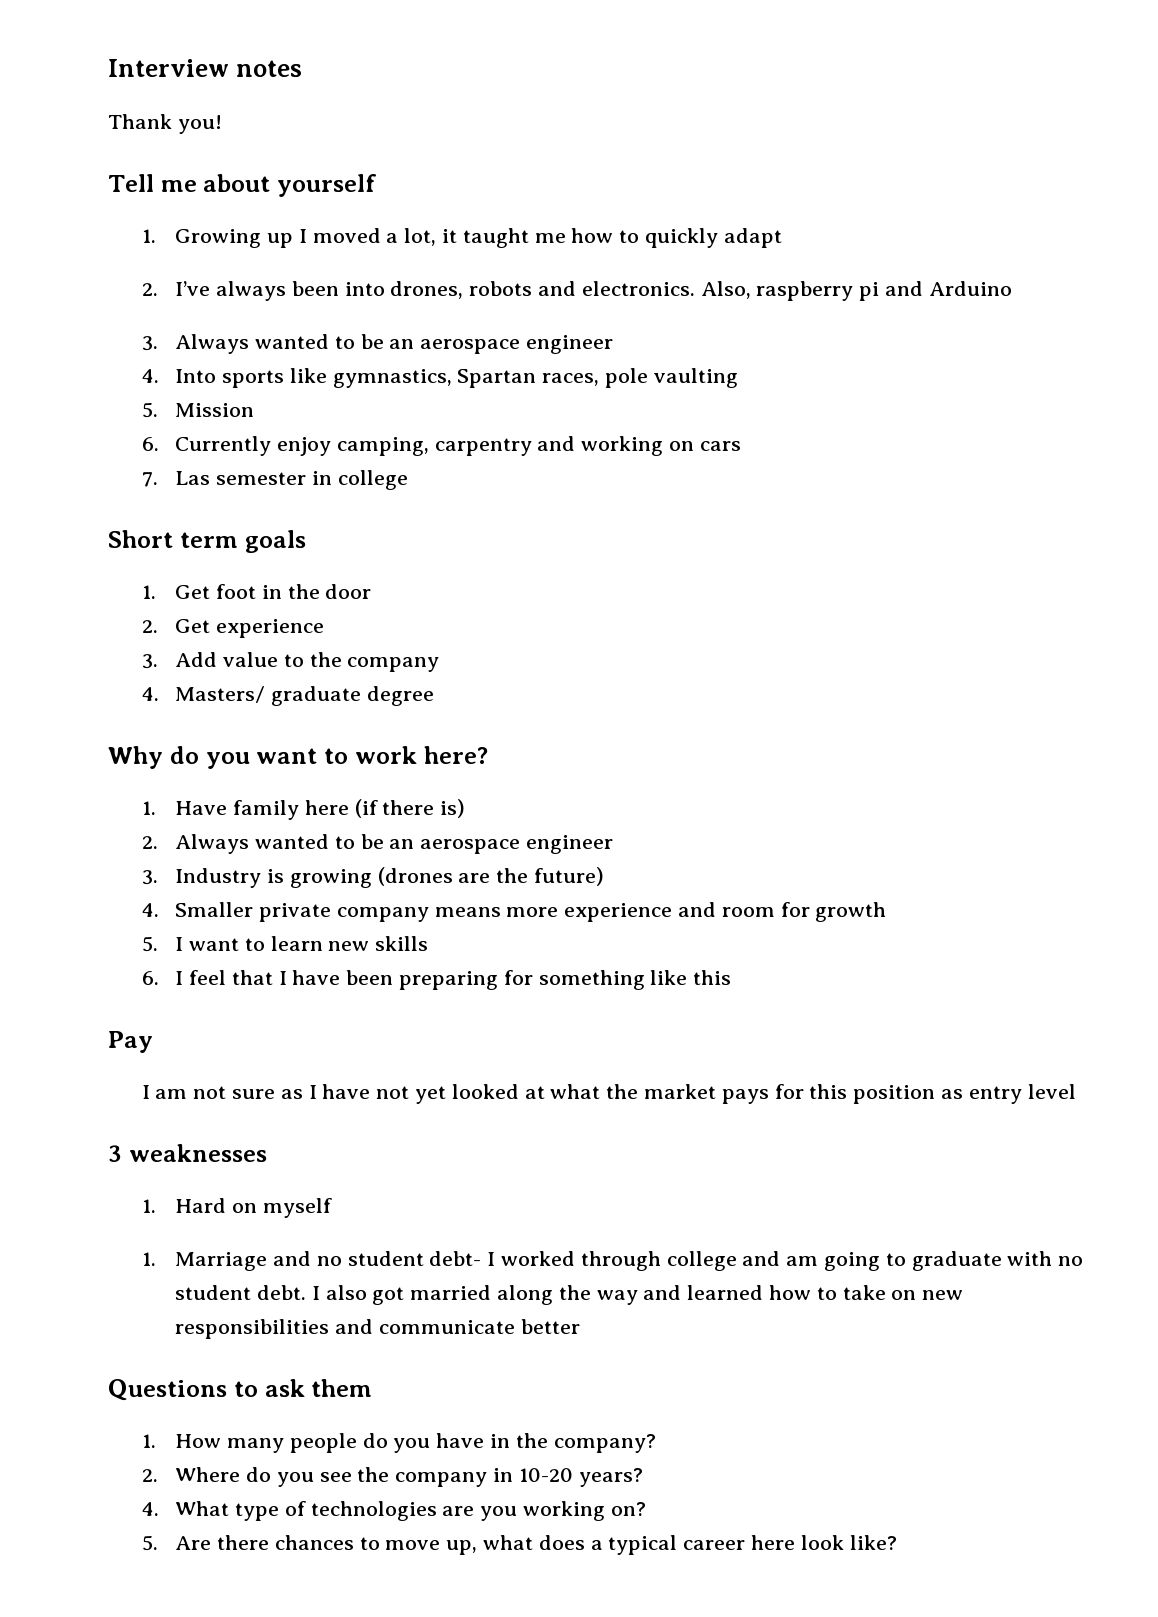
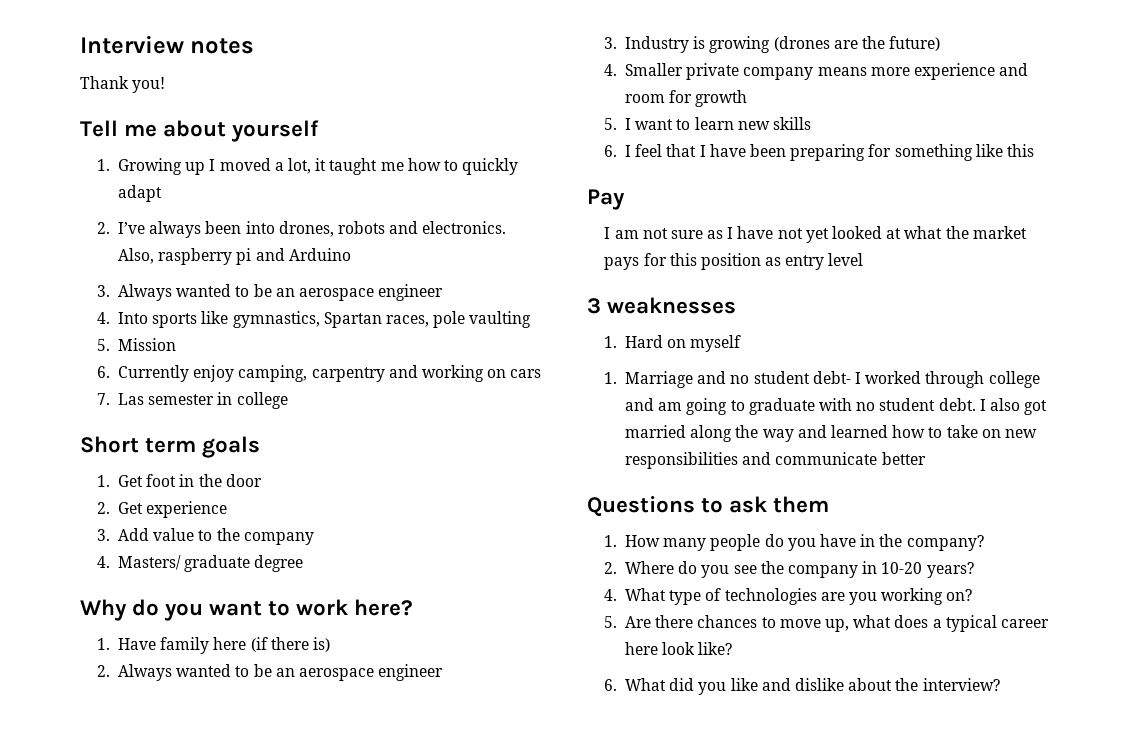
+ 6. What did you like and dislike about the interview?

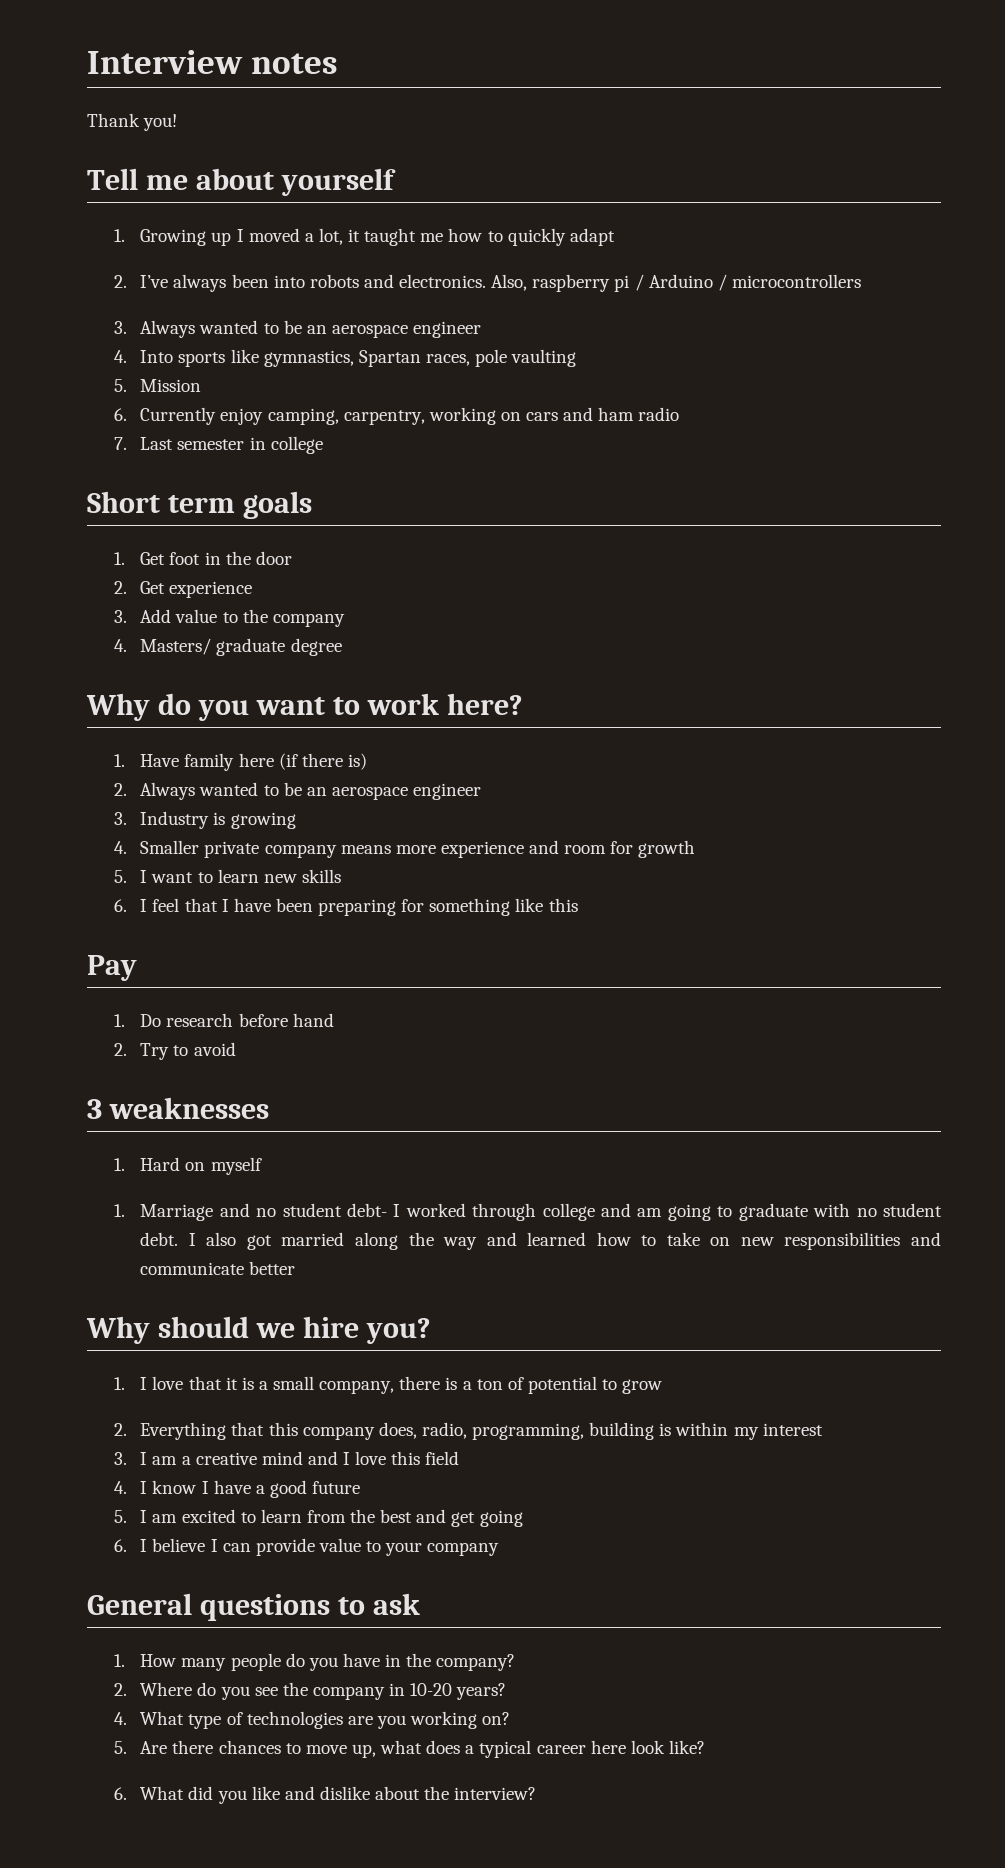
- 2. I’ve always been into drones, robots and electronics.
+ 2. I’ve always been into robots and electronics.
- Also, raspberry pi and Arduino
+ Also, raspberry pi / Arduino / microcontrollers
- 6. Currently enjoy camping, carpentry and working on cars
+ 6. Currently enjoy camping, carpentry, working on cars and ham radio
- 7. Las semester in college
+ 7. Last semester in college
- 3. Industry is growing (drones are the future)
+ 3. Industry is growing
- I am not sure as I have not yet looked at what the market pays for this position as entry level
+ 1. Do research before hand
+ 2. Try to avoid
- Questions to ask them
+ Why should we hire you?
+ 1. I love that it is a small company, there is a ton of potential to grow
+ 2. Everything that this company does, radio, programming, building is within my interest
+ 3. I am a creative mind and I love this field
+ 4. I know I have a good future
+ 5. I am excited to learn from the best and get going
+ 6. I believe I can provide value to your company
+ General questions to ask

